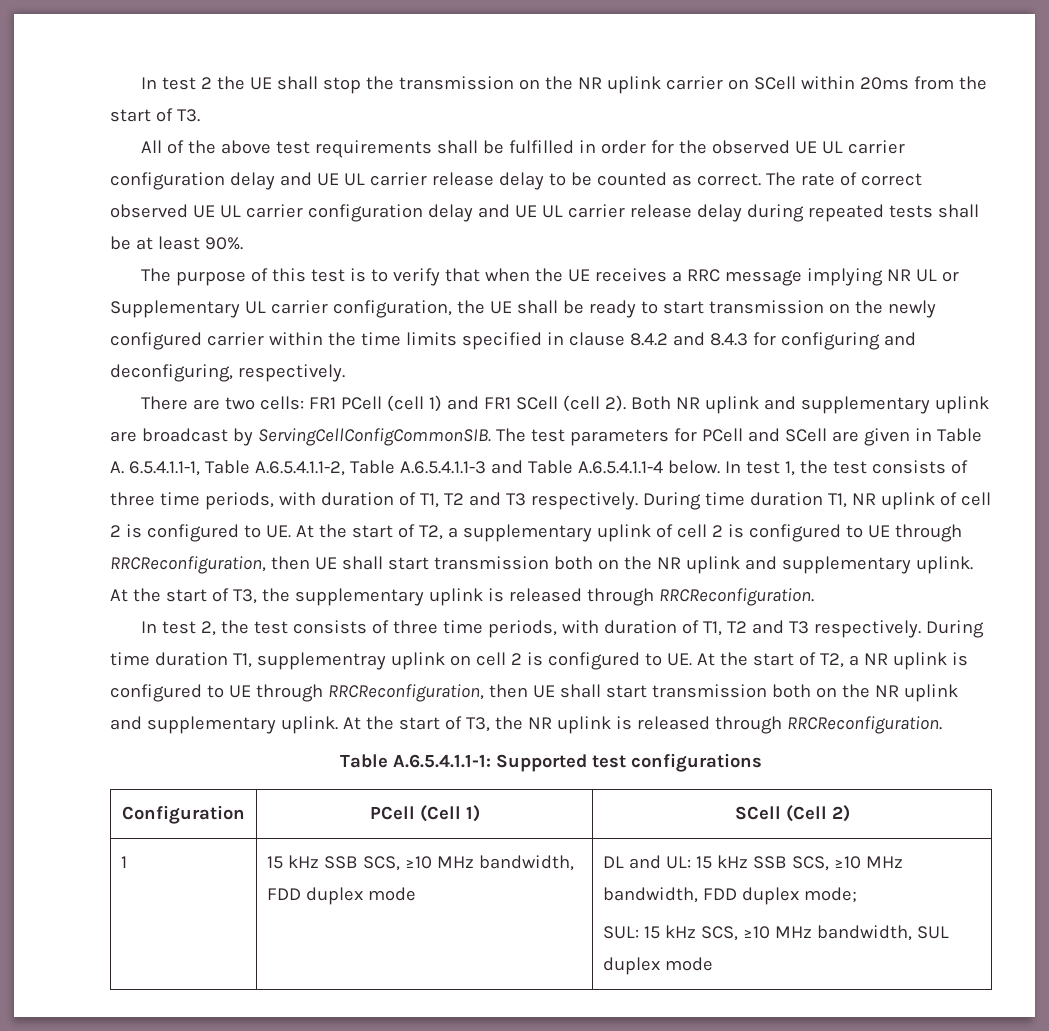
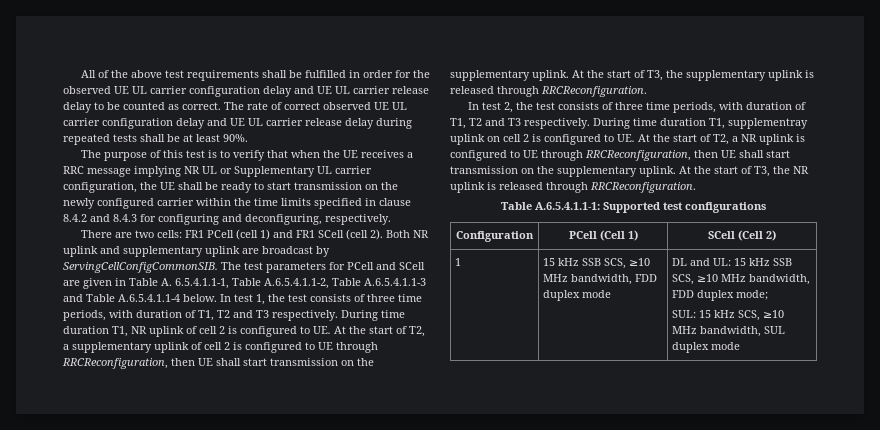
- In test 2 the UE shall stop the transmission on the NR uplink carrier on SCell within 20ms from the start of T3.
- During time duration T1, NR uplink of cell 2 is configured to UE. At the start of T2, a supplementary uplink of cell 2 is configured to UE through RRCReconfiguration, then UE shall start transmission both on the NR uplink and supplementary uplink.
+ During time duration T1, NR uplink of cell 2 is configured to UE. At the start of T2, a supplementary uplink of cell 2 is configured to UE through RRCReconfiguration, then UE shall start transmission on the supplementary uplink.
- During time duration T1, supplementray uplink on cell 2 is configured to UE. At the start of T2, a NR uplink is configured to UE through RRCReconfiguration, then UE shall start transmission both on the NR uplink and supplementary uplink.
+ During time duration T1, supplementray uplink on cell 2 is configured to UE. At the start of T2, a NR uplink is configured to UE through RRCReconfiguration, then UE shall start transmission on the supplementary uplink.

